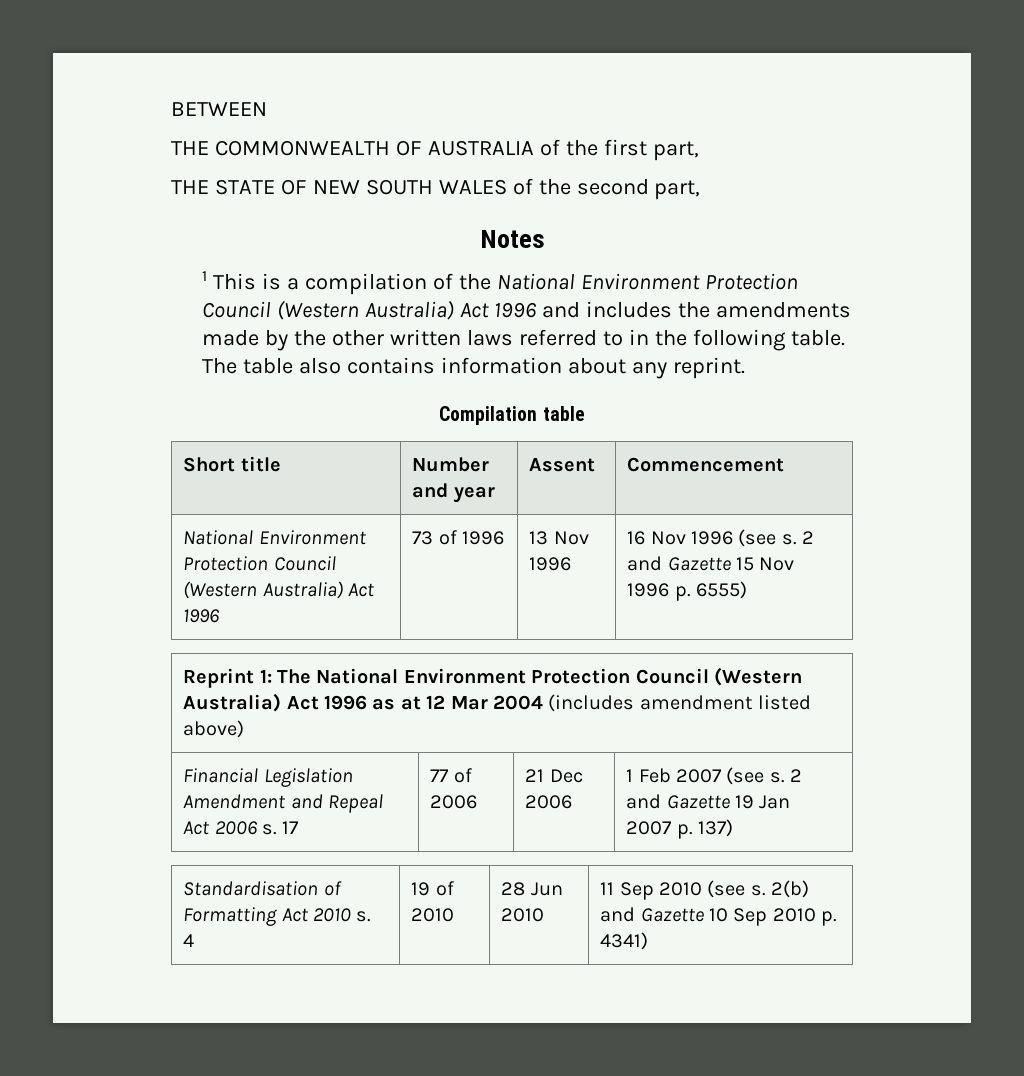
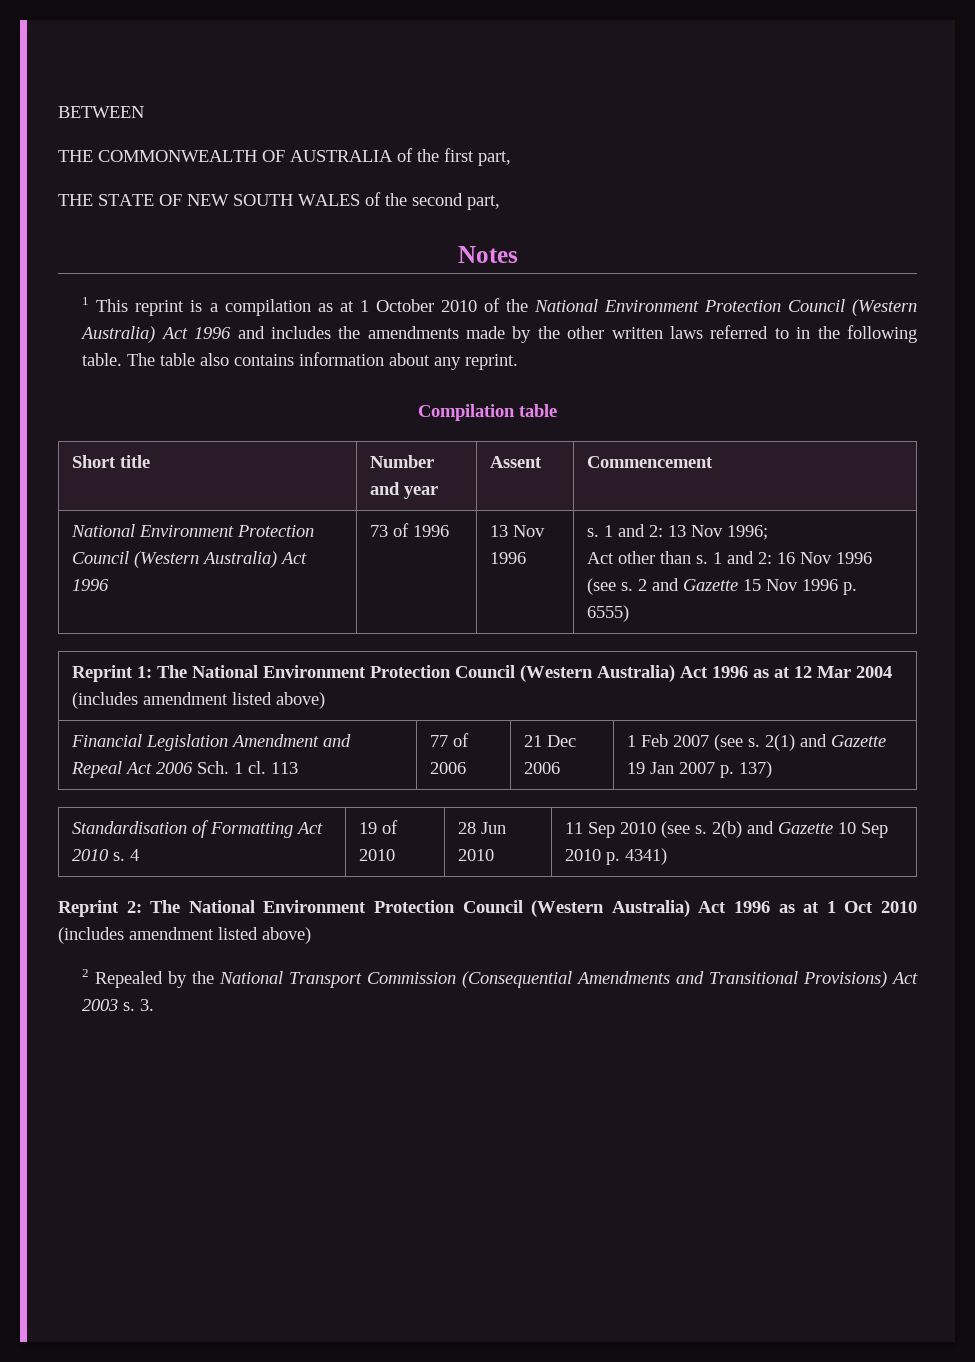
- 1 This is a compilation of the National Environment Protection Council (Western Australia) Act 1996 and includes the amendments made by the other written laws referred to in the following table.
+ 1 This reprint is a compilation as at 1 October 2010 of the National Environment Protection Council (Western Australia) Act 1996 and includes the amendments made by the other written laws referred to in the following table.
- 16 Nov 1996 (see s.
+ s. 1 and 2: 13 Nov 1996;
+ Act other than s. 1 and 2: 16 Nov 1996 (see s.
- Financial Legislation Amendment and Repeal Act 2006 s. 17 | 77 of 2006 | 21 Dec 2006 | 1 Feb 2007 (see s. 2 and Gazette 19 Jan 2007 p. 137)
+ Financial Legislation Amendment and Repeal Act 2006 Sch. 1 cl. 113 | 77 of 2006 | 21 Dec 2006 | 1 Feb 2007 (see s. 2(1) and Gazette 19 Jan 2007 p. 137)
+ Reprint 2: The National Environment Protection Council (Western Australia) Act 1996 as at 1 Oct 2010 (includes amendment listed above)
+ 2 Repealed by the National Transport Commission (Consequential Amendments and Transitional Provisions) Act 2003 s. 3.

